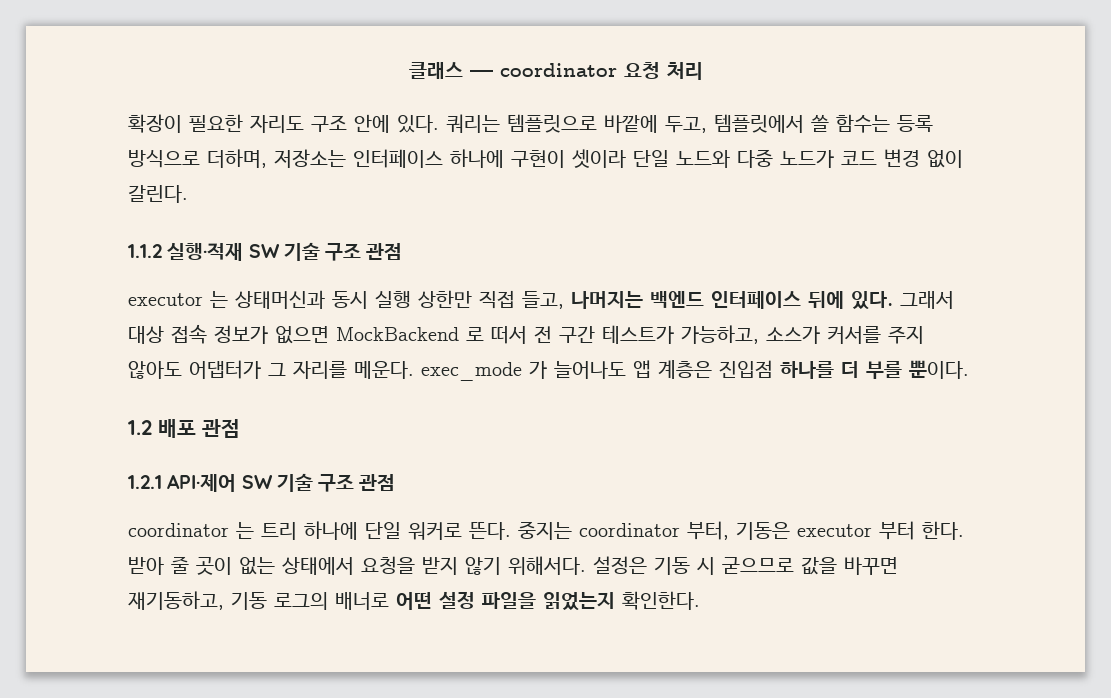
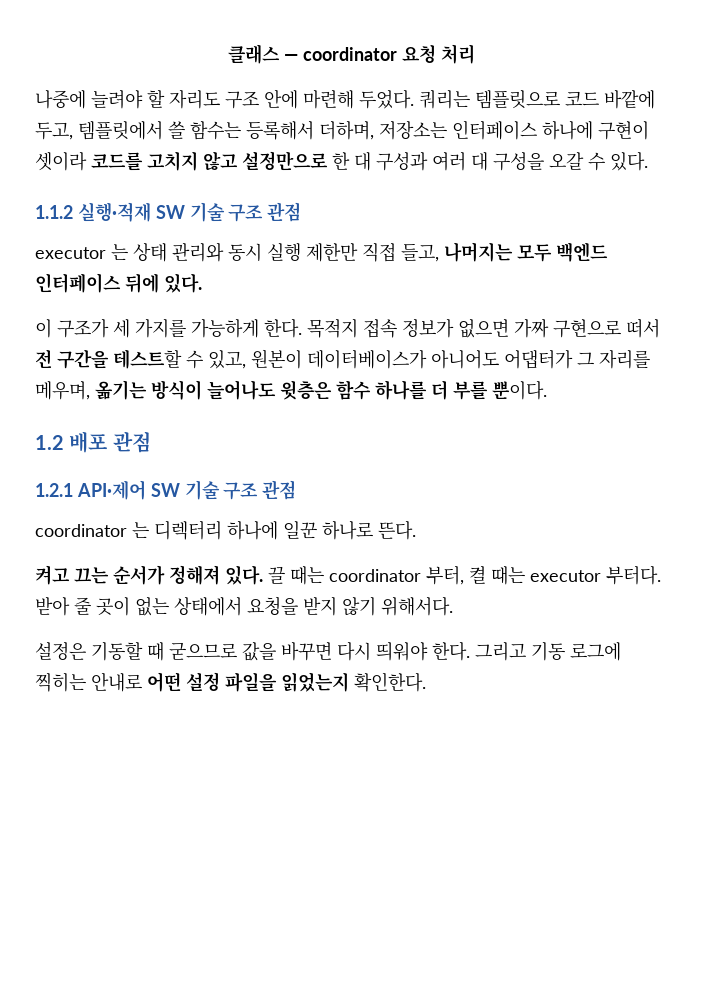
- 확장이 필요한 자리도 구조 안에 있다.
+ 나중에 늘려야 할 자리도 구조 안에 마련해 두었다.
- 쿼리는 템플릿으로 바깥에 두고, 템플릿에서 쓸 함수는 등록 방식으로 더하며, 저장소는 인터페이스 하나에 구현이 셋이라 단일 노드와 다중 노드가 코드 변경 없이 갈린다.
+ 쿼리는 템플릿으로 코드 바깥에 두고, 템플릿에서 쓸 함수는 등록해서 더하며, 저장소는 인터페이스 하나에 구현이 셋이라 코드를 고치지 않고 설정만으로 한 대 구성과 여러 대 구성을 오갈 수 있다.
- executor 는 상태머신과 동시 실행 상한만 직접 들고, 나머지는 백엔드 인터페이스 뒤에 있다. 그래서 대상 접속 정보가 없으면 MockBackend 로 떠서 전 구간 테스트가 가능하고, 소스가 커서를 주지 않아도 어댑터가 그 자리를 메운다. exec_mode 가 늘어나도 앱 계층은 진입점 하나를 더 부를 뿐이다.
+ executor 는 상태 관리와 동시 실행 제한만 직접 들고, 나머지는 모두 백엔드 인터페이스 뒤에 있다.
+ 이 구조가 세 가지를 가능하게 한다. 목적지 접속 정보가 없으면 가짜 구현으로 떠서 전 구간을 테스트할 수 있고, 원본이 데이터베이스가 아니어도 어댑터가 그 자리를 메우며, 옮기는 방식이 늘어나도 윗층은 함수 하나를 더 부를 뿐이다.
- coordinator 는 트리 하나에 단일 워커로 뜬다. 중지는 coordinator 부터, 기동은 executor 부터 한다.
+ coordinator 는 디렉터리 하나에 일꾼 하나로 뜬다.
+ 켜고 끄는 순서가 정해져 있다. 끌 때는 coordinator 부터, 켤 때는 executor 부터다.
- 받아 줄 곳이 없는 상태에서 요청을 받지 않기 위해서다. 설정은 기동 시 굳으므로 값을 바꾸면 재기동하고, 기동 로그의 배너로 어떤 설정 파일을 읽었는지 확인한다.
+ 받아 줄 곳이 없는 상태에서 요청을 받지 않기 위해서다.
+ 설정은 기동할 때 굳으므로 값을 바꾸면 다시 띄워야 한다. 그리고 기동 로그에 찍히는 안내로 어떤 설정 파일을 읽었는지 확인한다.

